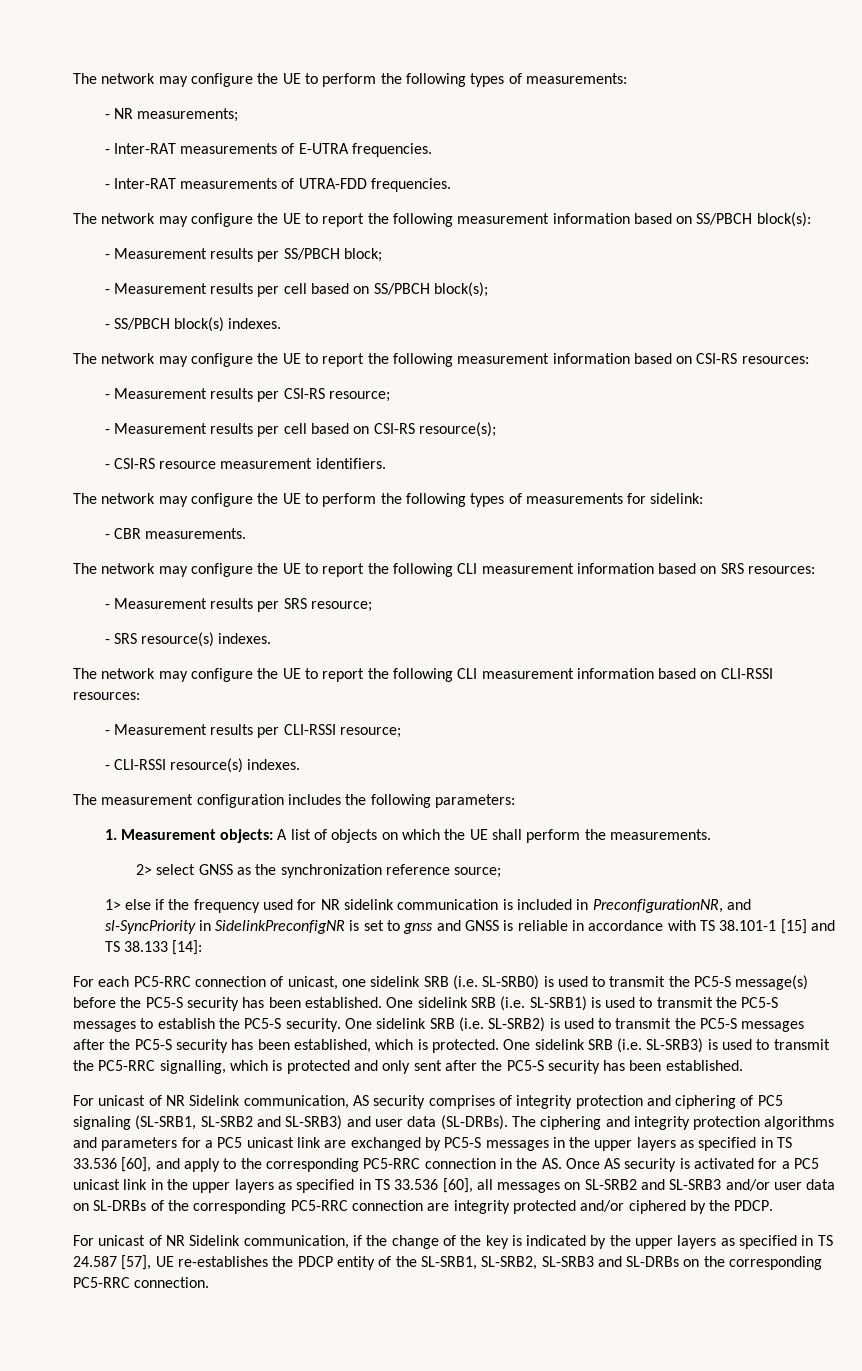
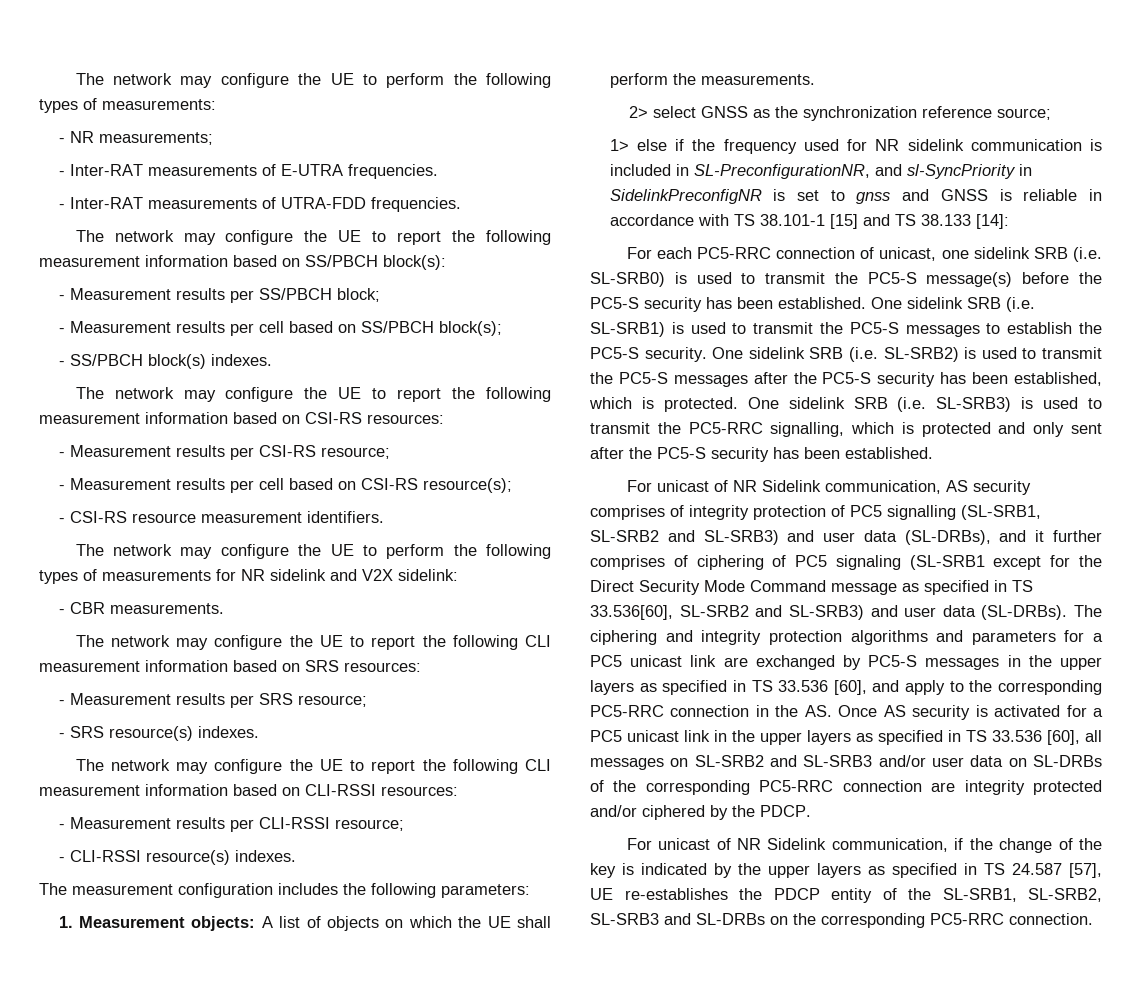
- The network may configure the UE to perform the following types of measurements for sidelink:
+ The network may configure the UE to perform the following types of measurements for NR sidelink and V2X sidelink:
- 1> else if the frequency used for NR sidelink communication is included in PreconfigurationNR, and sl-SyncPriority in SidelinkPreconfigNR is set to gnss and GNSS is reliable in accordance with TS 38.101-1 [15] and TS 38.133 [14]:
+ 1> else if the frequency used for NR sidelink communication is included in SL-PreconfigurationNR, and sl-SyncPriority in SidelinkPreconfigNR is set to gnss and GNSS is reliable in accordance with TS 38.101-1 [15] and TS 38.133 [14]:
- For unicast of NR Sidelink communication, AS security comprises of integrity protection and ciphering of PC5 signaling (SL-SRB1, SL-SRB2 and SL-SRB3) and user data (SL-DRBs).
+ For unicast of NR Sidelink communication, AS security comprises of integrity protection of PC5 signalling (SL-SRB1, SL-SRB2 and SL-SRB3) and user data (SL-DRBs), and it further comprises of ciphering of PC5 signaling (SL-SRB1 except for the Direct Security Mode Command message as specified in TS 33.536[60], SL-SRB2 and SL-SRB3) and user data (SL-DRBs).

